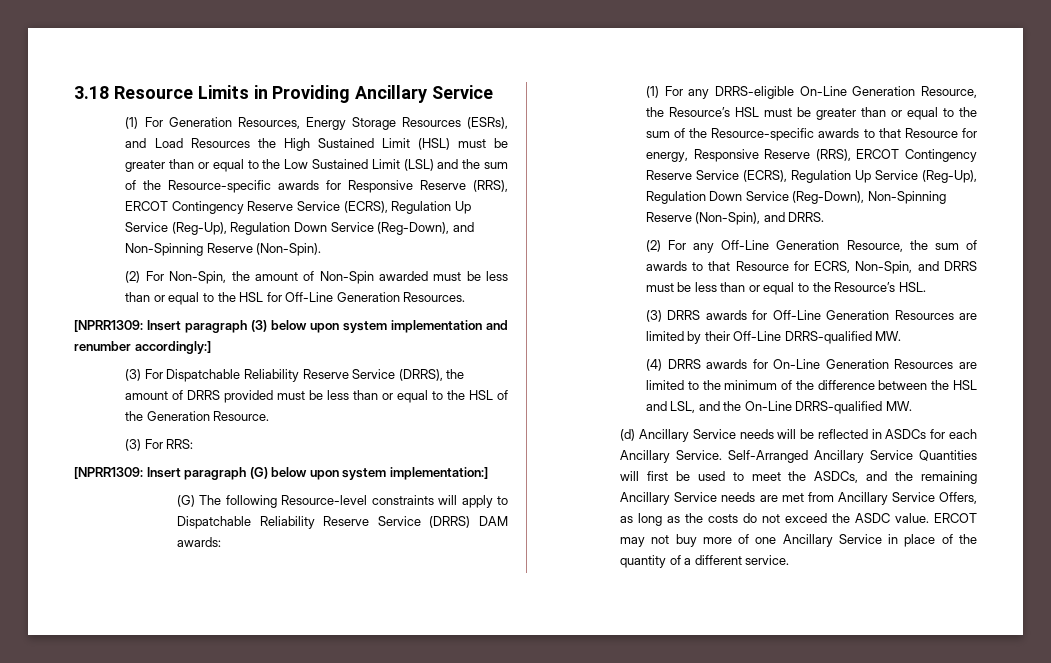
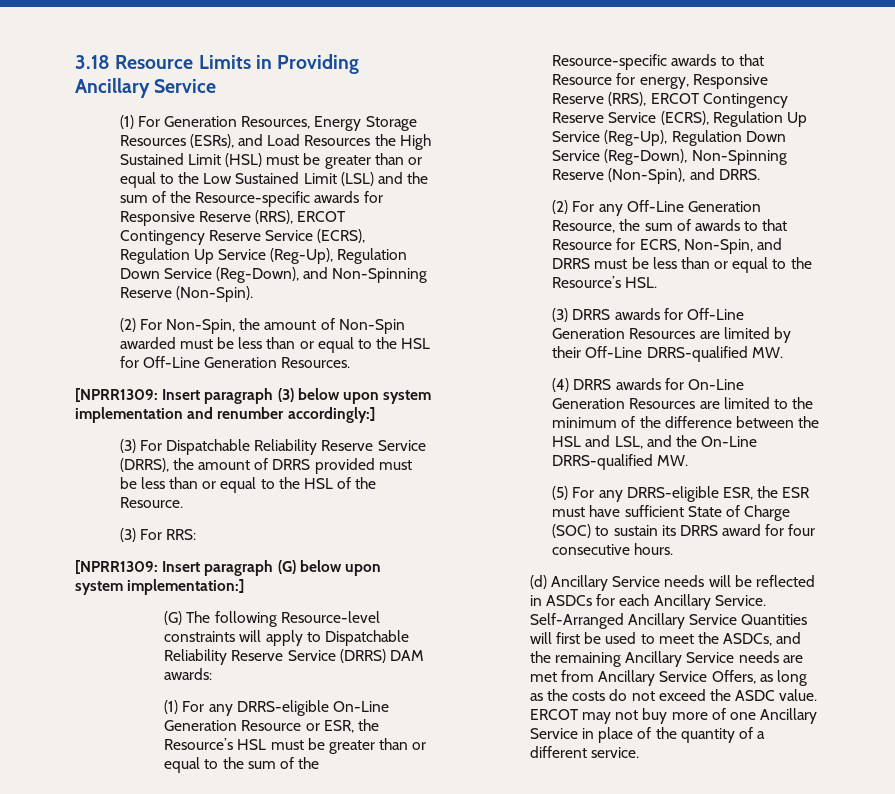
- (3) For Dispatchable Reliability Reserve Service (DRRS), the amount of DRRS provided must be less than or equal to the HSL of the Generation Resource.
+ (3) For Dispatchable Reliability Reserve Service (DRRS), the amount of DRRS provided must be less than or equal to the HSL of the Resource.
- (1) For any DRRS-eligible On-Line Generation Resource, the Resource’s HSL must be greater than or equal to the sum of the Resource-specific awards to that Resource for energy, Responsive Reserve (RRS), ERCOT Contingency Reserve Service (ECRS), Regulation Up Service (Reg-Up), Regulation Down Service (Reg-Down), Non-Spinning Reserve (Non-Spin), and DRRS.
+ (1) For any DRRS-eligible On-Line Generation Resource or ESR, the Resource’s HSL must be greater than or equal to the sum of the Resource-specific awards to that Resource for energy, Responsive Reserve (RRS), ERCOT Contingency Reserve Service (ECRS), Regulation Up Service (Reg-Up), Regulation Down Service (Reg-Down), Non-Spinning Reserve (Non-Spin), and DRRS.
+ (5) For any DRRS-eligible ESR, the ESR must have sufficient State of Charge (SOC) to sustain its DRRS award for four consecutive hours.

